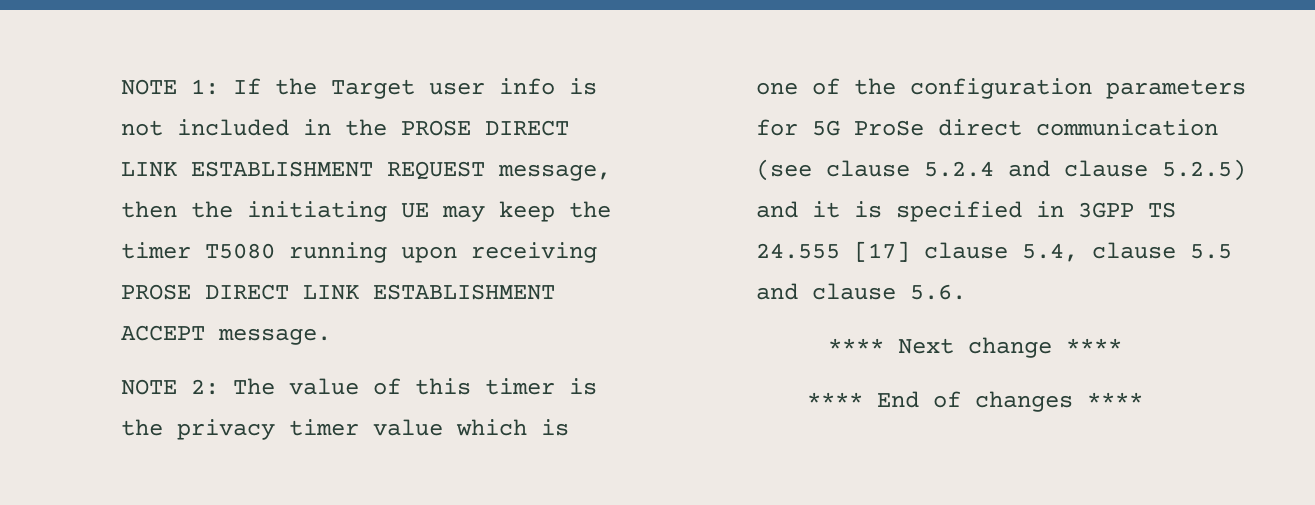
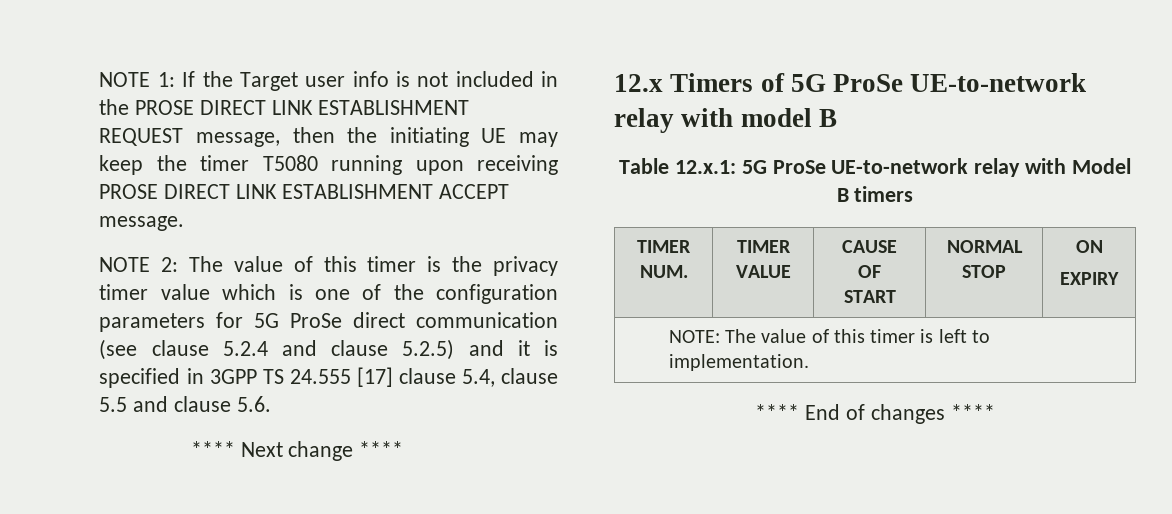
+ 12.x Timers of 5G ProSe UE-to-network relay with model B
+ Table 12.x.1: 5G ProSe UE-to-network relay with Model B timers
+ TIMER NUM. | TIMER VALUE | CAUSE OF START | NORMAL STOP | ON
+ EXPIRY
+ NOTE: The value of this timer is left to implementation.

